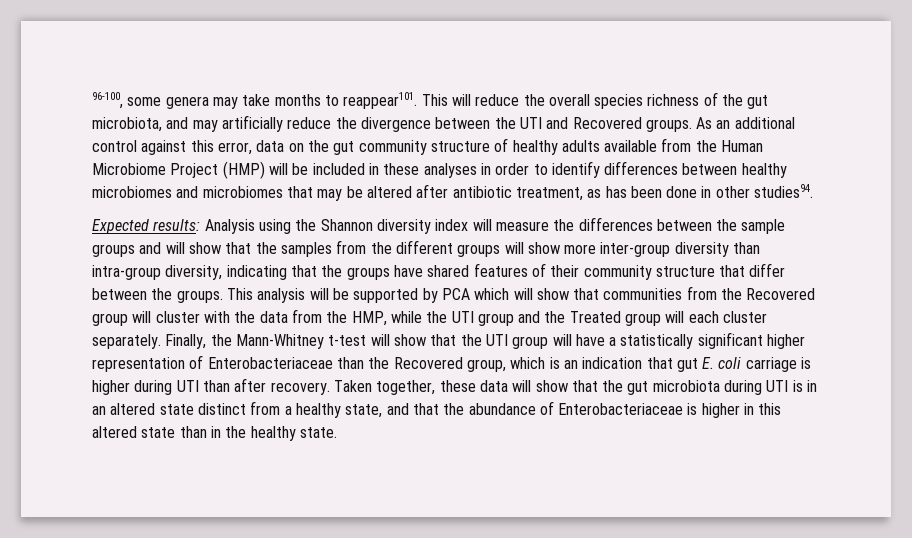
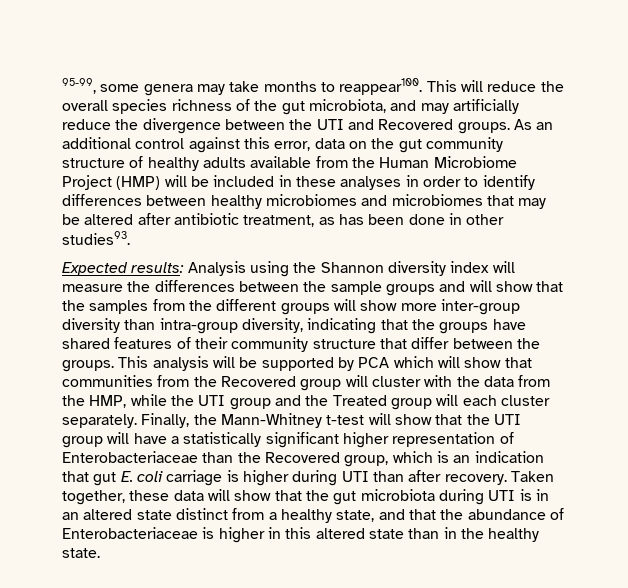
- 96-100, some genera may take months to reappear101.
+ 95-99, some genera may take months to reappear100.
- As an additional control against this error, data on the gut community structure of healthy adults available from the Human Microbiome Project (HMP) will be included in these analyses in order to identify differences between healthy microbiomes and microbiomes that may be altered after antibiotic treatment, as has been done in other studies94.
+ As an additional control against this error, data on the gut community structure of healthy adults available from the Human Microbiome Project (HMP) will be included in these analyses in order to identify differences between healthy microbiomes and microbiomes that may be altered after antibiotic treatment, as has been done in other studies93.

